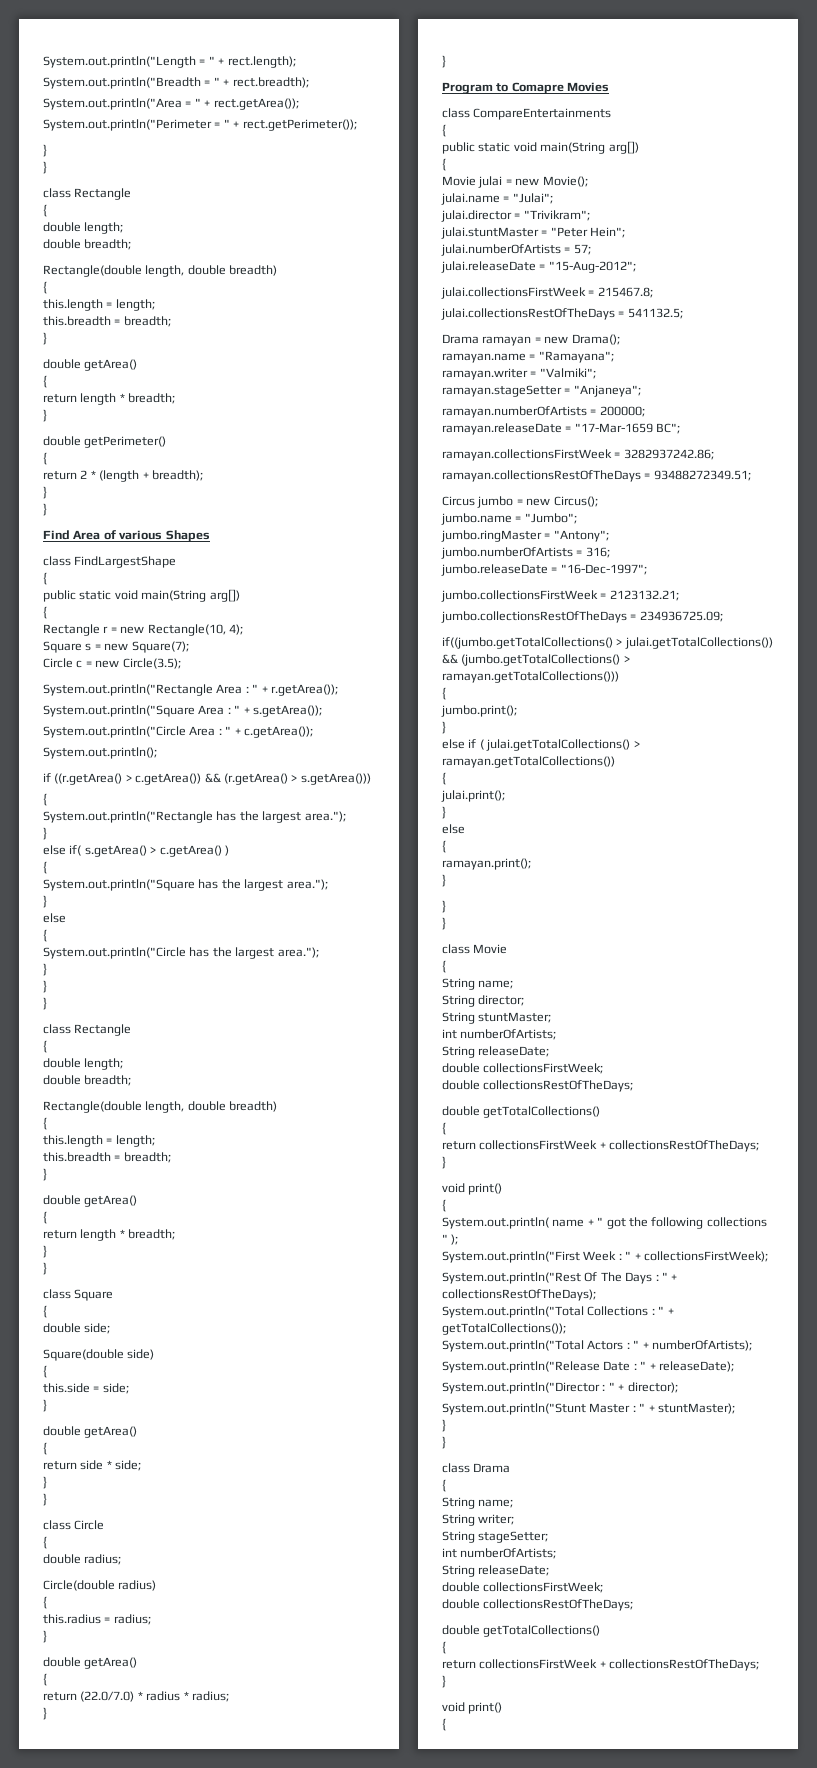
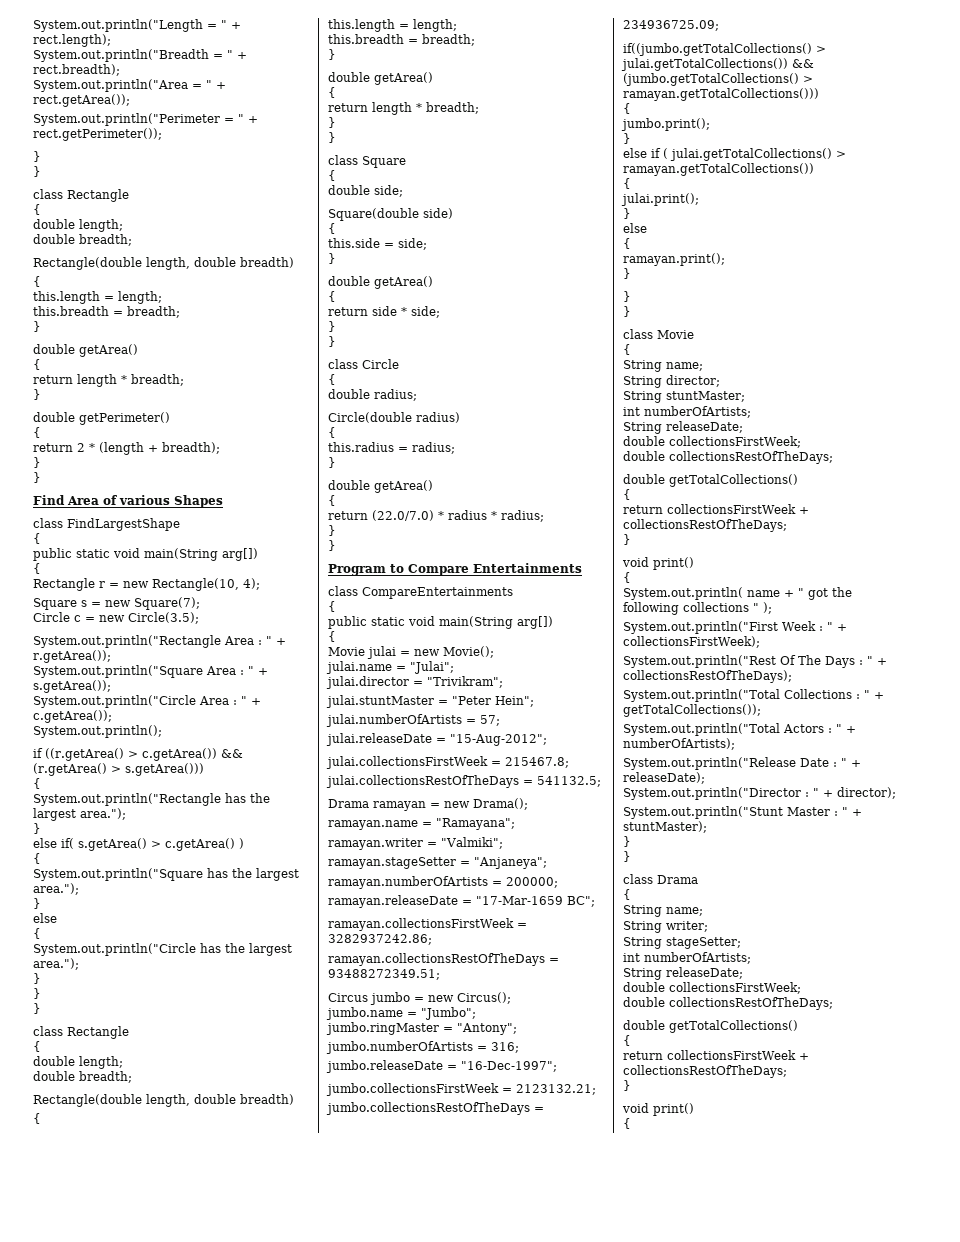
- Program to Comapre Movies
+ Program to Compare Entertainments

